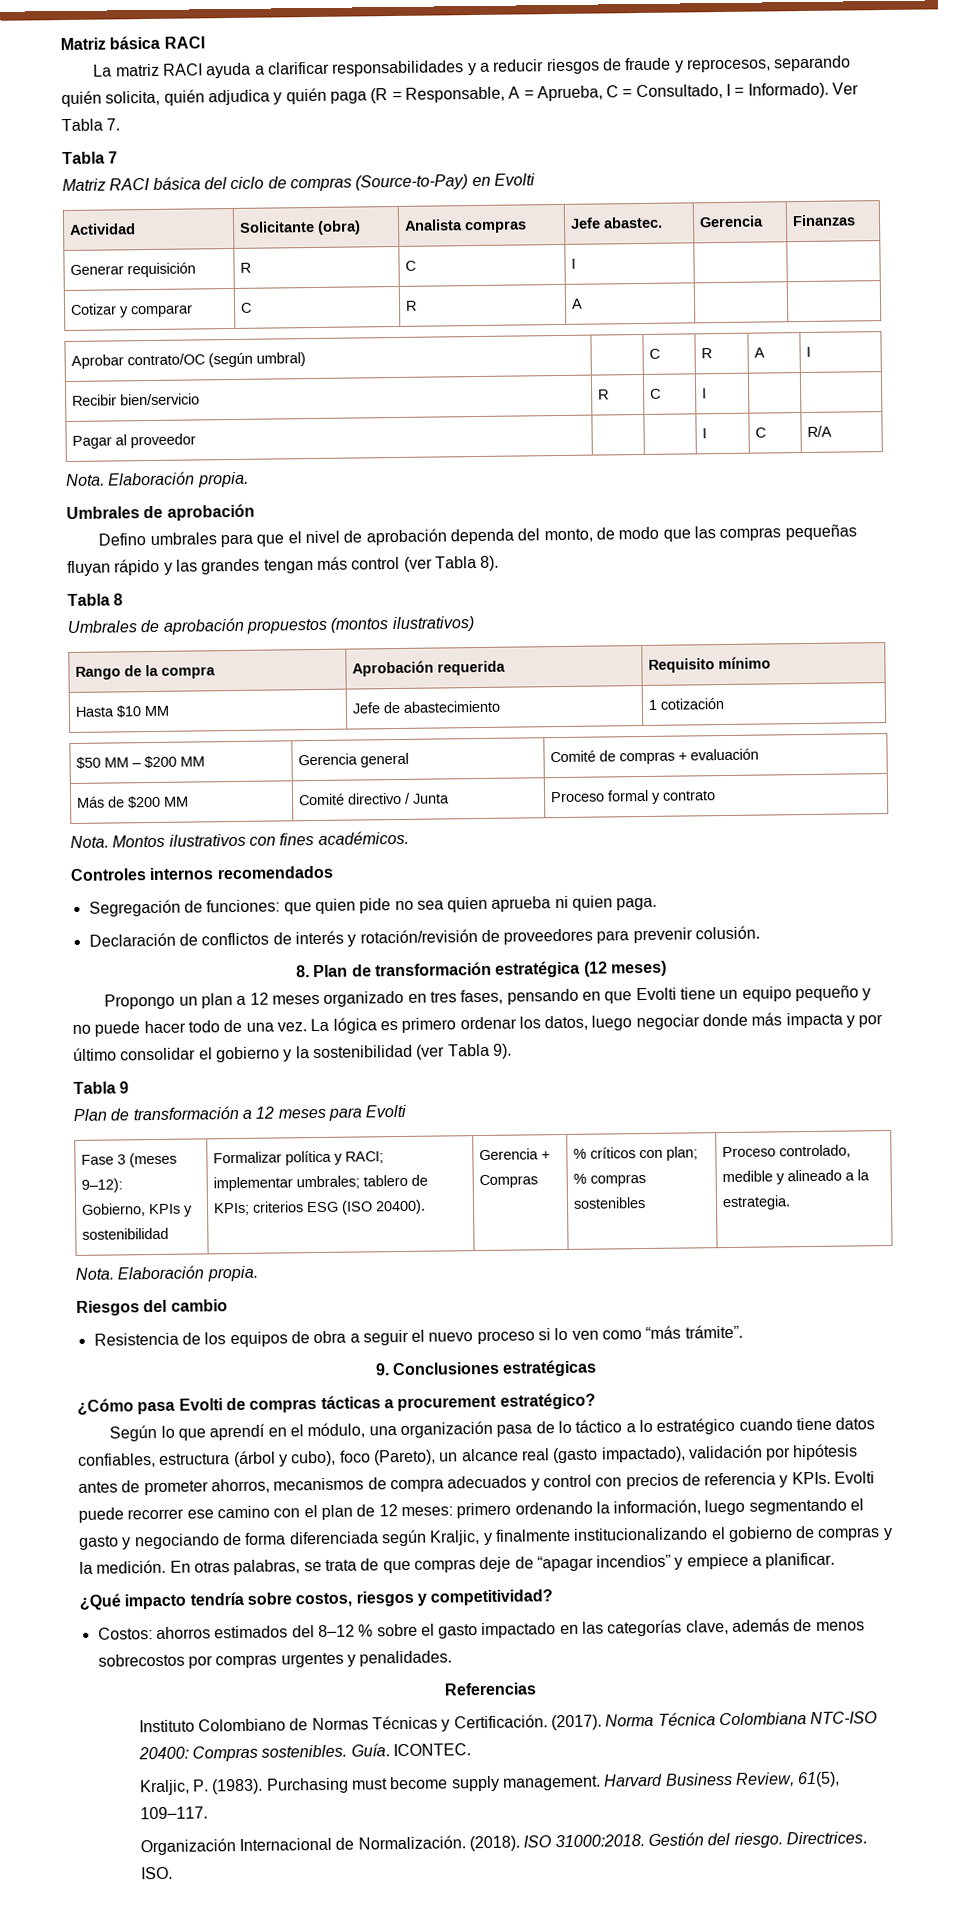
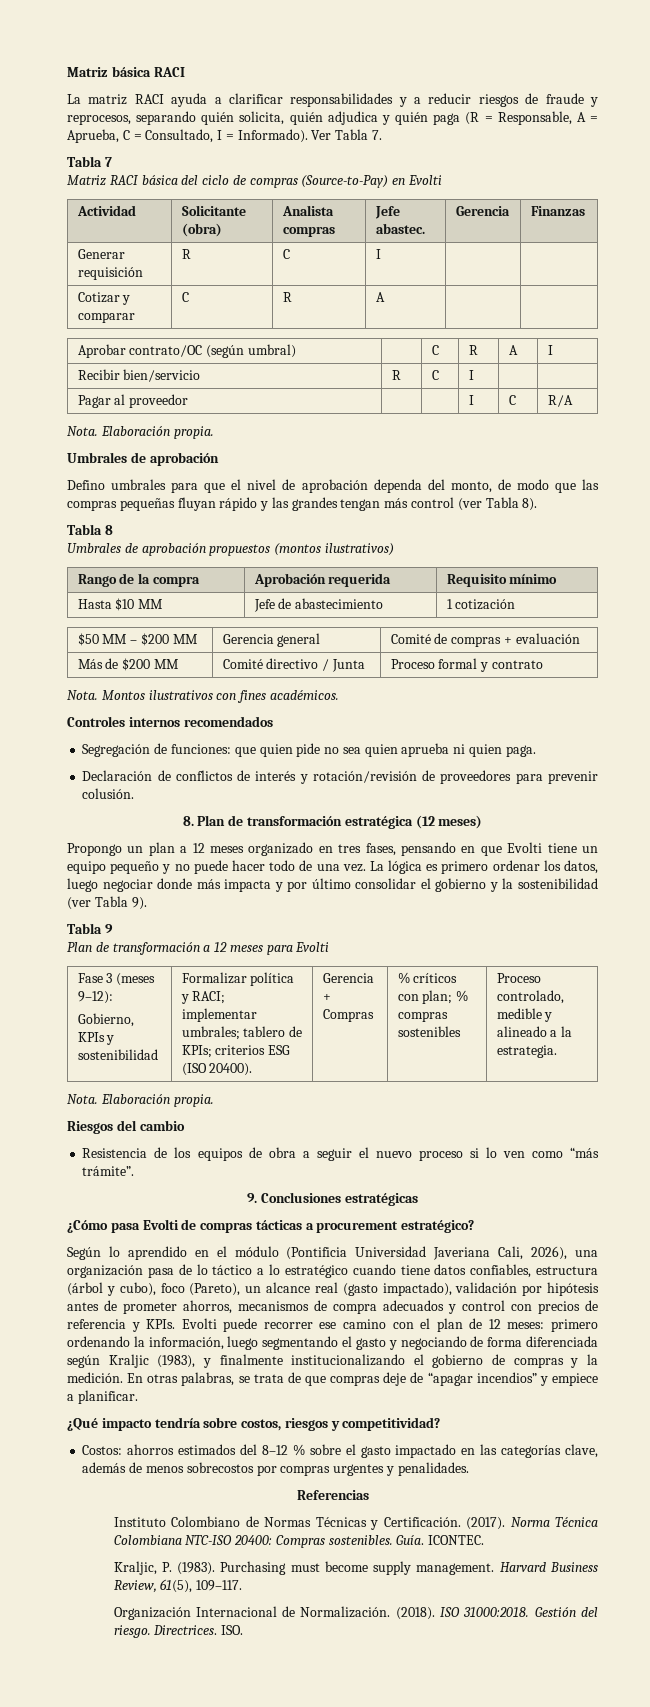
- Según lo que aprendí en el módulo, una organización pasa de lo táctico a lo estratégico cuando tiene datos confiables, estructura (árbol y cubo), foco (Pareto), un alcance real (gasto impactado), validación por hipótesis antes de prometer ahorros, mecanismos de compra adecuados y control con precios de referencia y KPIs.
+ Según lo aprendido en el módulo (Pontificia Universidad Javeriana Cali, 2026), una organización pasa de lo táctico a lo estratégico cuando tiene datos confiables, estructura (árbol y cubo), foco (Pareto), un alcance real (gasto impactado), validación por hipótesis antes de prometer ahorros, mecanismos de compra adecuados y control con precios de referencia y KPIs.
- Evolti puede recorrer ese camino con el plan de 12 meses: primero ordenando la información, luego segmentando el gasto y negociando de forma diferenciada según Kraljic, y finalmente institucionalizando el gobierno de compras y la medición.
+ Evolti puede recorrer ese camino con el plan de 12 meses: primero ordenando la información, luego segmentando el gasto y negociando de forma diferenciada según Kraljic (1983), y finalmente institucionalizando el gobierno de compras y la medición.

